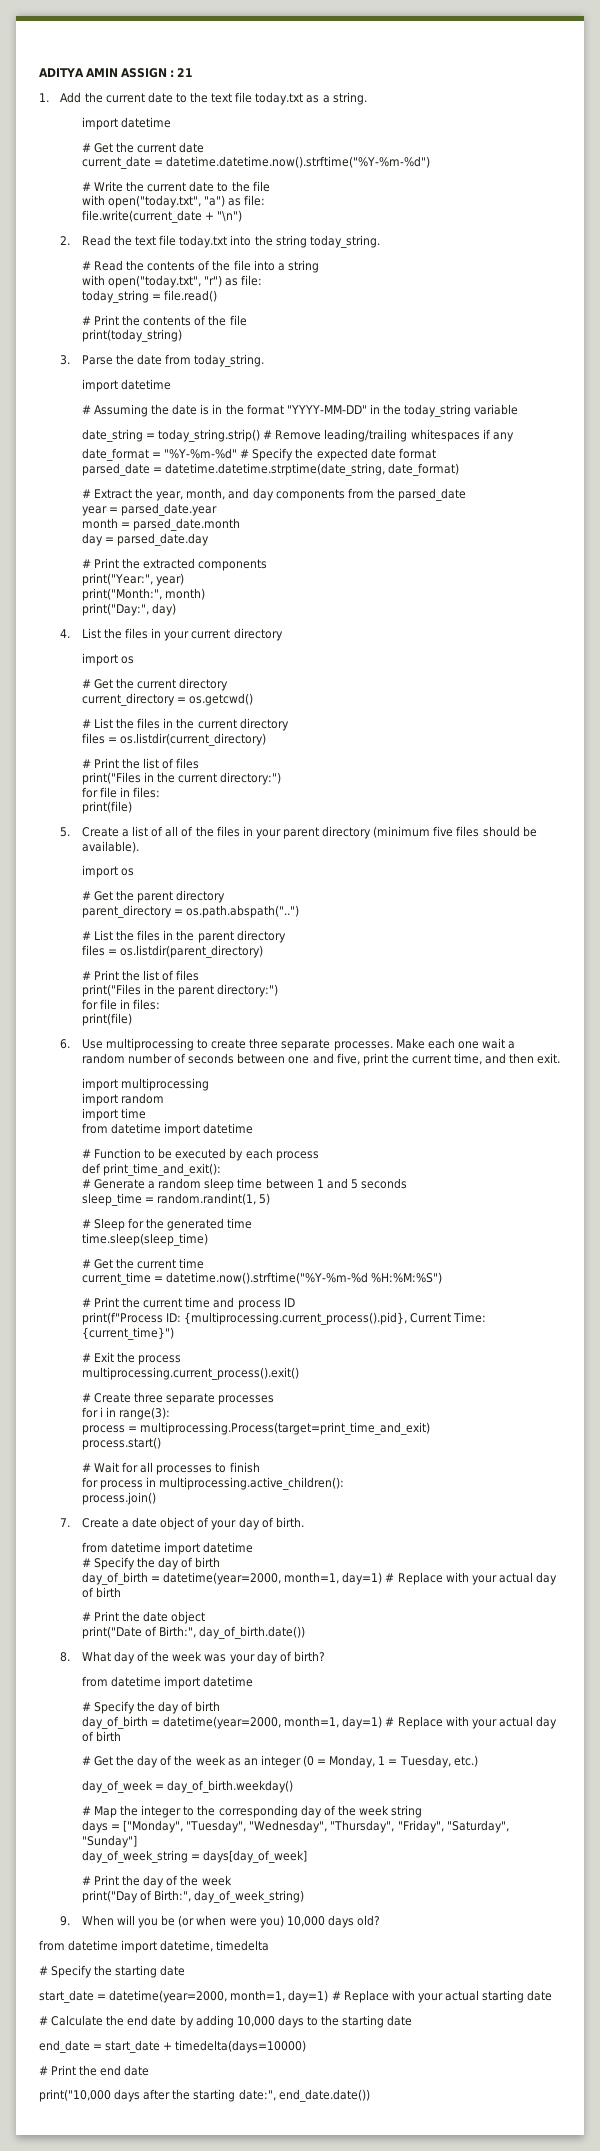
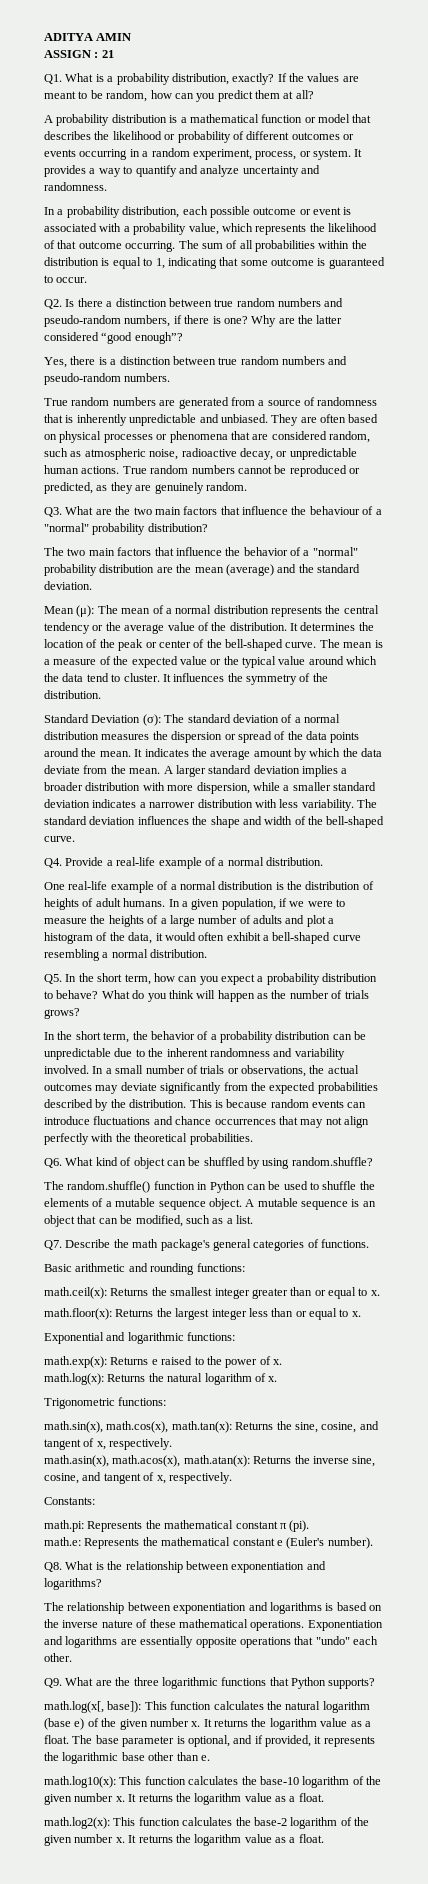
- ADITYA AMIN ASSIGN : 21
+ ADITYA AMIN
+ ASSIGN : 21
- 1. Add the current date to the text file today.txt as a string.
- import datetime
- # Get the current date
- current_date = datetime.datetime.now().strftime("%Y-%m-%d")
- # Write the current date to the file
- with open("today.txt", "a") as file:
- file.write(current_date + "\n")
- 2. Read the text file today.txt into the string today_string.
- # Read the contents of the file into a string
- with open("today.txt", "r") as file:
- today_string = file.read()
- # Print the contents of the file
- print(today_string)
- 3. Parse the date from today_string.
- import datetime
- # Assuming the date is in the format "YYYY-MM-DD" in the today_string variable
- date_string = today_string.strip() # Remove leading/trailing whitespaces if any
- date_format = "%Y-%m-%d" # Specify the expected date format
- parsed_date = datetime.datetime.strptime(date_string, date_format)
- # Extract the year, month, and day components from the parsed_date
- year = parsed_date.year
- month = parsed_date.month
- day = parsed_date.day
- # Print the extracted components
- print("Year:", year)
- print("Month:", month)
- print("Day:", day)
- 4. List the files in your current directory
- import os
- # Get the current directory
- current_directory = os.getcwd()
- # List the files in the current directory
- files = os.listdir(current_directory)
- # Print the list of files
- print("Files in the current directory:")
- for file in files:
- print(file)
- 5. Create a list of all of the files in your parent directory (minimum five files should be available).
- import os
- # Get the parent directory
- parent_directory = os.path.abspath("..")
- # List the files in the parent directory
- files = os.listdir(parent_directory)
- # Print the list of files
- print("Files in the parent directory:")
- for file in files:
- print(file)
- 6. Use multiprocessing to create three separate processes. Make each one wait a random number of seconds between one and five, print the current time, and then exit.
- import multiprocessing
- import random
- import time
- from datetime import datetime
- # Function to be executed by each process
- def print_time_and_exit():
- # Generate a random sleep time between 1 and 5 seconds
- sleep_time = random.randint(1, 5)
- # Sleep for the generated time
- time.sleep(sleep_time)
- # Get the current time
- current_time = datetime.now().strftime("%Y-%m-%d %H:%M:%S")
- # Print the current time and process ID
- print(f"Process ID: {multiprocessing.current_process().pid}, Current Time: {current_time}")
- # Exit the process
- multiprocessing.current_process().exit()
- # Create three separate processes
- for i in range(3):
- process = multiprocessing.Process(target=print_time_and_exit)
- process.start()
- # Wait for all processes to finish
- for process in multiprocessing.active_children():
- process.join()
- 7. Create a date object of your day of birth.
- from datetime import datetime
- # Specify the day of birth
- day_of_birth = datetime(year=2000, month=1, day=1) # Replace with your actual day of birth
- # Print the date object
- print("Date of Birth:", day_of_birth.date())
- 8. What day of the week was your day of birth?
- from datetime import datetime
- # Specify the day of birth
- day_of_birth = datetime(year=2000, month=1, day=1) # Replace with your actual day of birth
- # Get the day of the week as an integer (0 = Monday, 1 = Tuesday, etc.)
- day_of_week = day_of_birth.weekday()
- # Map the integer to the corresponding day of the week string
- days = ["Monday", "Tuesday", "Wednesday", "Thursday", "Friday", "Saturday", "Sunday"]
- day_of_week_string = days[day_of_week]
- # Print the day of the week
- print("Day of Birth:", day_of_week_string)
- 9. When will you be (or when were you) 10,000 days old?
- from datetime import datetime, timedelta
- # Specify the starting date
- start_date = datetime(year=2000, month=1, day=1) # Replace with your actual starting date
- # Calculate the end date by adding 10,000 days to the starting date
- end_date = start_date + timedelta(days=10000)
- # Print the end date
- print("10,000 days after the starting date:", end_date.date())
+ Q1. What is a probability distribution, exactly? If the values are meant to be random, how can you predict them at all?
+ A probability distribution is a mathematical function or model that describes the likelihood or probability of different outcomes or events occurring in a random experiment, process, or system. It provides a way to quantify and analyze uncertainty and randomness.
+ In a probability distribution, each possible outcome or event is associated with a probability value, which represents the likelihood of that outcome occurring. The sum of all probabilities within the distribution is equal to 1, indicating that some outcome is guaranteed to occur.
+ Q2. Is there a distinction between true random numbers and pseudo-random numbers, if there is one? Why are the latter considered “good enough”?
+ Yes, there is a distinction between true random numbers and pseudo-random numbers.
+ True random numbers are generated from a source of randomness that is inherently unpredictable and unbiased. They are often based on physical processes or phenomena that are considered random, such as atmospheric noise, radioactive decay, or unpredictable human actions. True random numbers cannot be reproduced or predicted, as they are genuinely random.
+ Q3. What are the two main factors that influence the behaviour of a "normal" probability distribution?
+ The two main factors that influence the behavior of a "normal" probability distribution are the mean (average) and the standard deviation.
+ Mean (μ): The mean of a normal distribution represents the central tendency or the average value of the distribution. It determines the location of the peak or center of the bell-shaped curve. The mean is a measure of the expected value or the typical value around which the data tend to cluster. It influences the symmetry of the distribution.
+ Standard Deviation (σ): The standard deviation of a normal distribution measures the dispersion or spread of the data points around the mean. It indicates the average amount by which the data deviate from the mean. A larger standard deviation implies a broader distribution with more dispersion, while a smaller standard deviation indicates a narrower distribution with less variability. The standard deviation influences the shape and width of the bell-shaped curve.
+ Q4. Provide a real-life example of a normal distribution.
+ One real-life example of a normal distribution is the distribution of heights of adult humans. In a given population, if we were to measure the heights of a large number of adults and plot a histogram of the data, it would often exhibit a bell-shaped curve resembling a normal distribution.
+ Q5. In the short term, how can you expect a probability distribution to behave? What do you think will happen as the number of trials grows?
+ In the short term, the behavior of a probability distribution can be unpredictable due to the inherent randomness and variability involved. In a small number of trials or observations, the actual outcomes may deviate significantly from the expected probabilities described by the distribution. This is because random events can introduce fluctuations and chance occurrences that may not align perfectly with the theoretical probabilities.
+ Q6. What kind of object can be shuffled by using random.shuffle?
+ The random.shuffle() function in Python can be used to shuffle the elements of a mutable sequence object. A mutable sequence is an object that can be modified, such as a list.
+ Q7. Describe the math package's general categories of functions.
+ Basic arithmetic and rounding functions:
+ math.ceil(x): Returns the smallest integer greater than or equal to x.
+ math.floor(x): Returns the largest integer less than or equal to x.
+ Exponential and logarithmic functions:
+ math.exp(x): Returns e raised to the power of x.
+ math.log(x): Returns the natural logarithm of x.
+ Trigonometric functions:
+ math.sin(x), math.cos(x), math.tan(x): Returns the sine, cosine, and tangent of x, respectively.
+ math.asin(x), math.acos(x), math.atan(x): Returns the inverse sine, cosine, and tangent of x, respectively.
+ Constants:
+ math.pi: Represents the mathematical constant π (pi).
+ math.e: Represents the mathematical constant e (Euler's number).
+ Q8. What is the relationship between exponentiation and logarithms?
+ The relationship between exponentiation and logarithms is based on the inverse nature of these mathematical operations. Exponentiation and logarithms are essentially opposite operations that "undo" each other.
+ Q9. What are the three logarithmic functions that Python supports?
+ math.log(x[, base]): This function calculates the natural logarithm (base e) of the given number x. It returns the logarithm value as a float. The base parameter is optional, and if provided, it represents the logarithmic base other than e.
+ math.log10(x): This function calculates the base-10 logarithm of the given number x. It returns the logarithm value as a float.
+ math.log2(x): This function calculates the base-2 logarithm of the given number x. It returns the logarithm value as a float.

